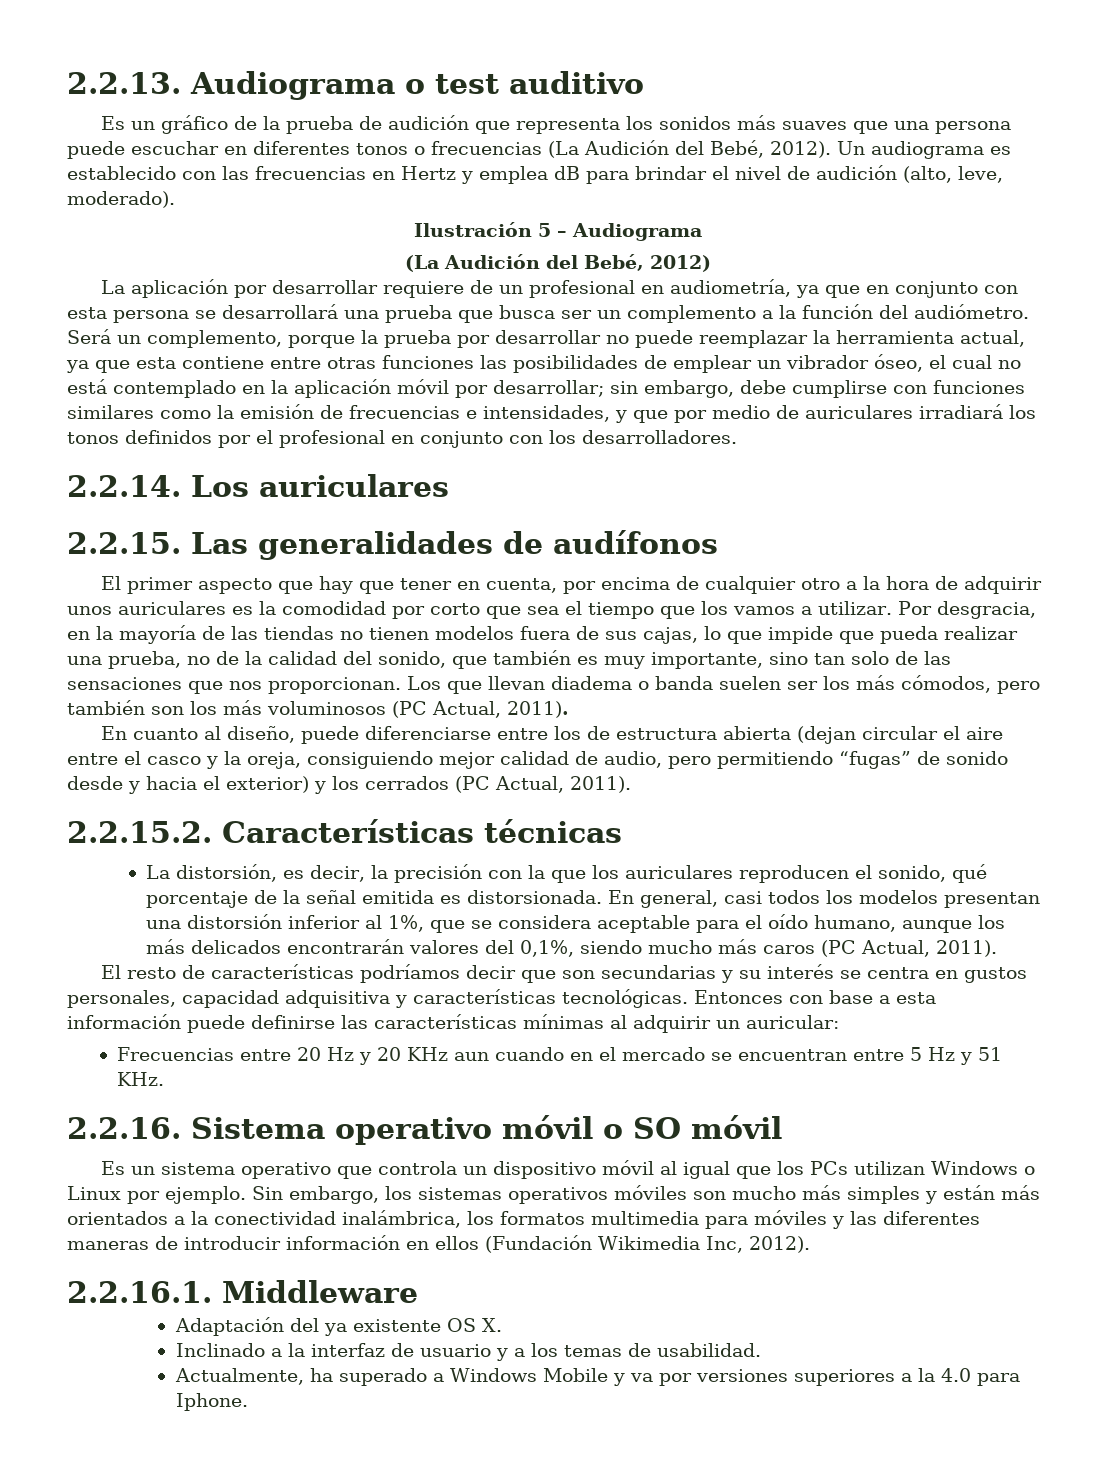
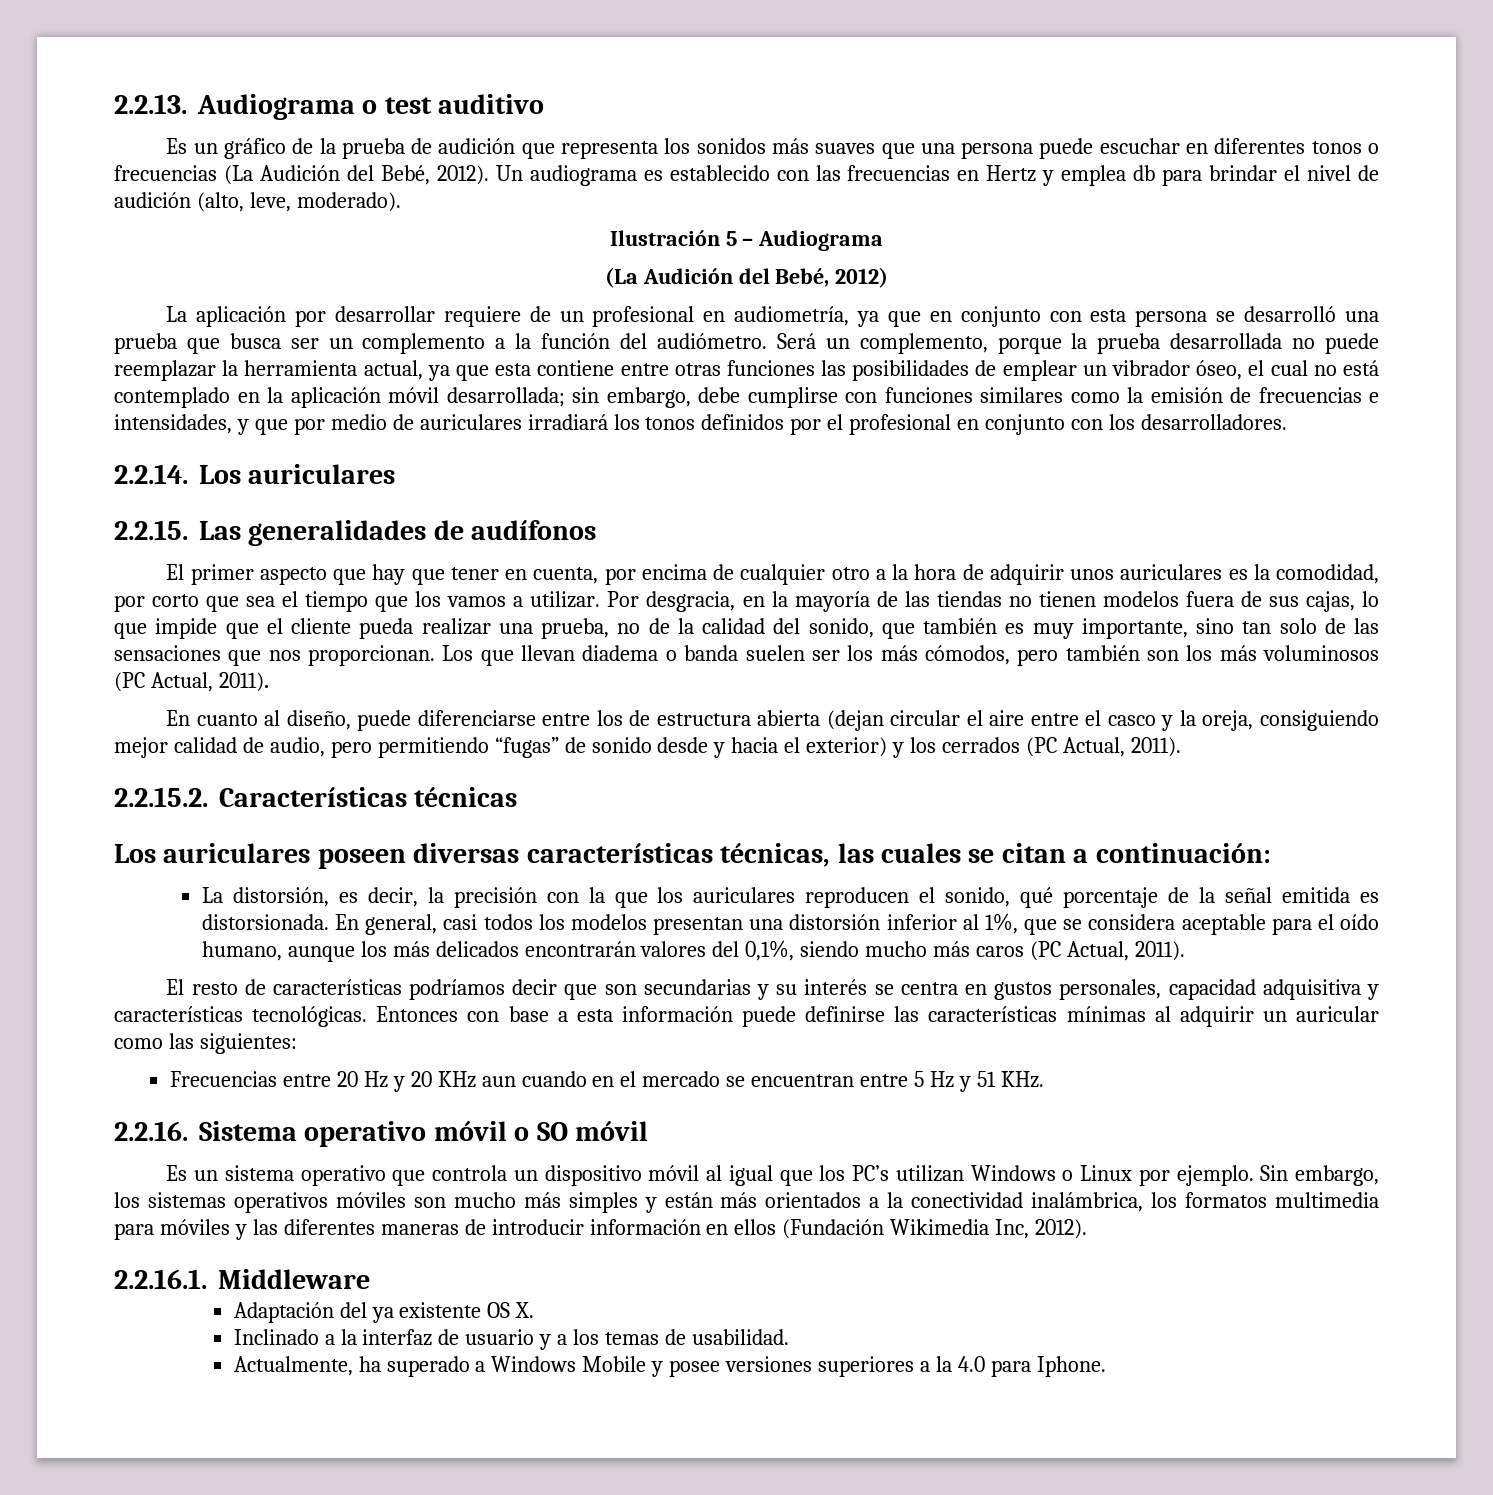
- Un audiograma es establecido con las frecuencias en Hertz y emplea dB para brindar el nivel de audición (alto, leve, moderado).
+ Un audiograma es establecido con las frecuencias en Hertz y emplea db para brindar el nivel de audición (alto, leve, moderado).
- La aplicación por desarrollar requiere de un profesional en audiometría, ya que en conjunto con esta persona se desarrollará una prueba que busca ser un complemento a la función del audiómetro.
+ La aplicación por desarrollar requiere de un profesional en audiometría, ya que en conjunto con esta persona se desarrolló una prueba que busca ser un complemento a la función del audiómetro.
- Será un complemento, porque la prueba por desarrollar no puede reemplazar la herramienta actual, ya que esta contiene entre otras funciones las posibilidades de emplear un vibrador óseo, el cual no está contemplado en la aplicación móvil por desarrollar;
+ Será un complemento, porque la prueba desarrollada no puede reemplazar la herramienta actual, ya que esta contiene entre otras funciones las posibilidades de emplear un vibrador óseo, el cual no está contemplado en la aplicación móvil desarrollada;
- El primer aspecto que hay que tener en cuenta, por encima de cualquier otro a la hora de adquirir unos auriculares es la comodidad por corto que sea el tiempo que los vamos a utilizar.
+ El primer aspecto que hay que tener en cuenta, por encima de cualquier otro a la hora de adquirir unos auriculares es la comodidad, por corto que sea el tiempo que los vamos a utilizar.
- Por desgracia, en la mayoría de las tiendas no tienen modelos fuera de sus cajas, lo que impide que pueda realizar una prueba, no de la calidad del sonido, que también es muy importante, sino tan solo de las sensaciones que nos proporcionan.
+ Por desgracia, en la mayoría de las tiendas no tienen modelos fuera de sus cajas, lo que impide que el cliente pueda realizar una prueba, no de la calidad del sonido, que también es muy importante, sino tan solo de las sensaciones que nos proporcionan.
+ Los auriculares poseen diversas características técnicas, las cuales se citan a continuación:
- Entonces con base a esta información puede definirse las características mínimas al adquirir un auricular:
+ Entonces con base a esta información puede definirse las características mínimas al adquirir un auricular como las siguientes:
- Es un sistema operativo que controla un dispositivo móvil al igual que los PCs utilizan Windows o Linux por ejemplo.
+ Es un sistema operativo que controla un dispositivo móvil al igual que los PC’s utilizan Windows o Linux por ejemplo.
- Actualmente, ha superado a Windows Mobile y va por versiones superiores a la 4.0 para Iphone.
+ Actualmente, ha superado a Windows Mobile y posee versiones superiores a la 4.0 para Iphone.

